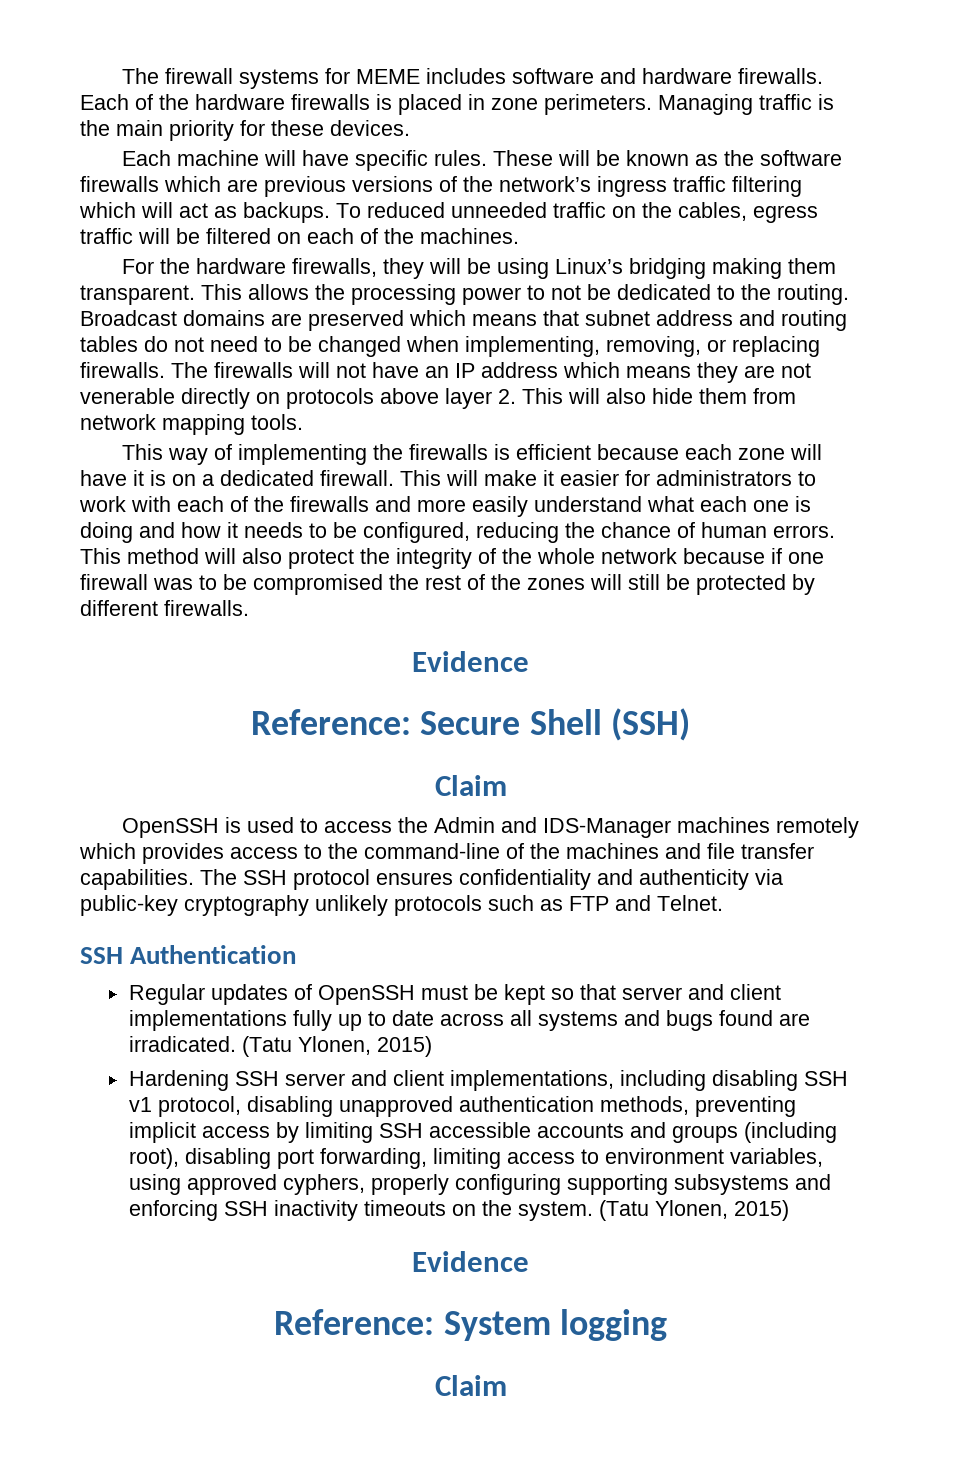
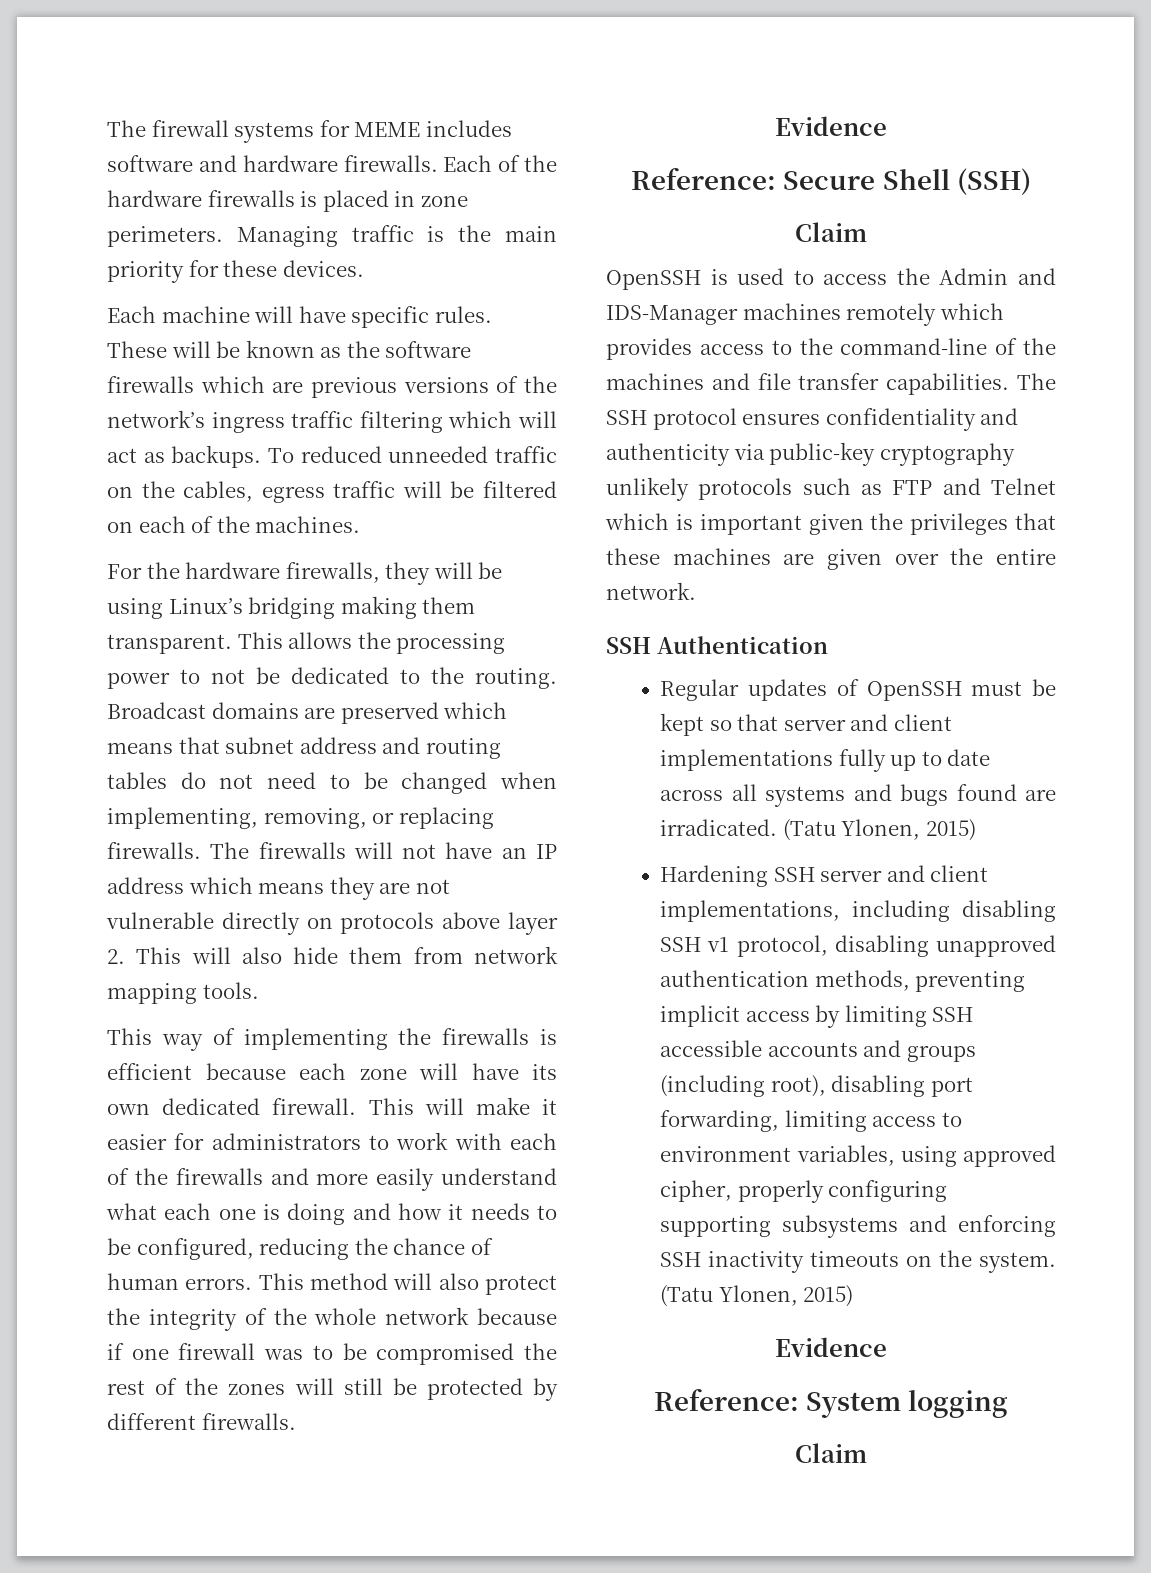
- The firewalls will not have an IP address which means they are not venerable directly on protocols above layer 2. This will also hide them from network mapping tools.
+ The firewalls will not have an IP address which means they are not vulnerable directly on protocols above layer 2. This will also hide them from network mapping tools.
- This way of implementing the firewalls is efficient because each zone will have it is on a dedicated firewall.
+ This way of implementing the firewalls is efficient because each zone will have its own dedicated firewall.
- The SSH protocol ensures confidentiality and authenticity via public-key cryptography unlikely protocols such as FTP and Telnet.
+ The SSH protocol ensures confidentiality and authenticity via public-key cryptography unlikely protocols such as FTP and Telnet which is important given the privileges that these machines are given over the entire network.
- Hardening SSH server and client implementations, including disabling SSH v1 protocol, disabling unapproved authentication methods, preventing implicit access by limiting SSH accessible accounts and groups (including root), disabling port forwarding, limiting access to environment variables, using approved cyphers, properly configuring supporting subsystems and enforcing SSH inactivity timeouts on the system.
+ Hardening SSH server and client implementations, including disabling SSH v1 protocol, disabling unapproved authentication methods, preventing implicit access by limiting SSH accessible accounts and groups (including root), disabling port forwarding, limiting access to environment variables, using approved cipher, properly configuring supporting subsystems and enforcing SSH inactivity timeouts on the system.

